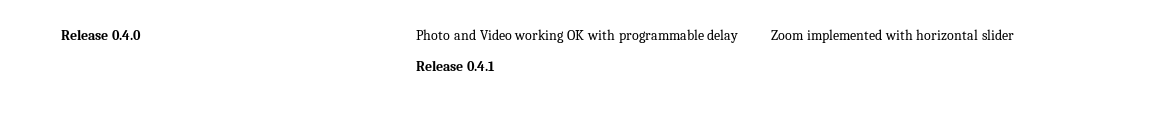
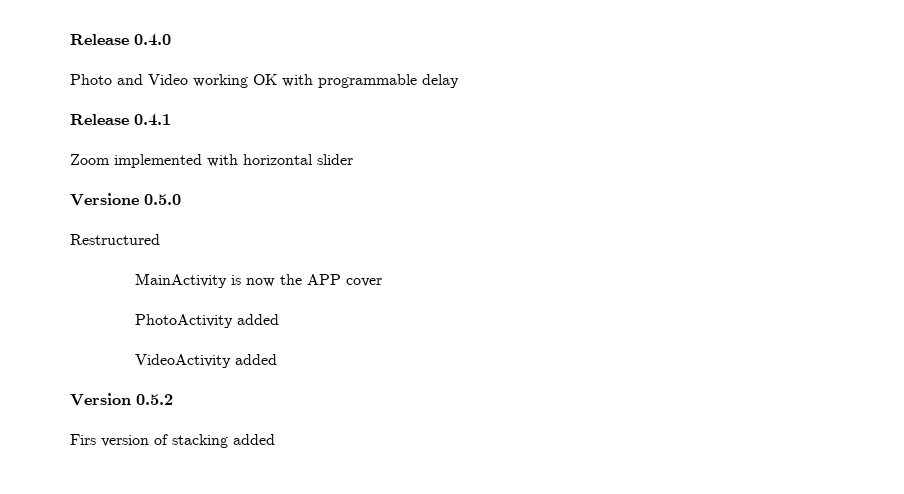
+ Versione 0.5.0
+ Restructured
+ MainActivity is now the APP cover
+ PhotoActivity added
+ VideoActivity added
+ Version 0.5.2
+ Firs version of stacking added

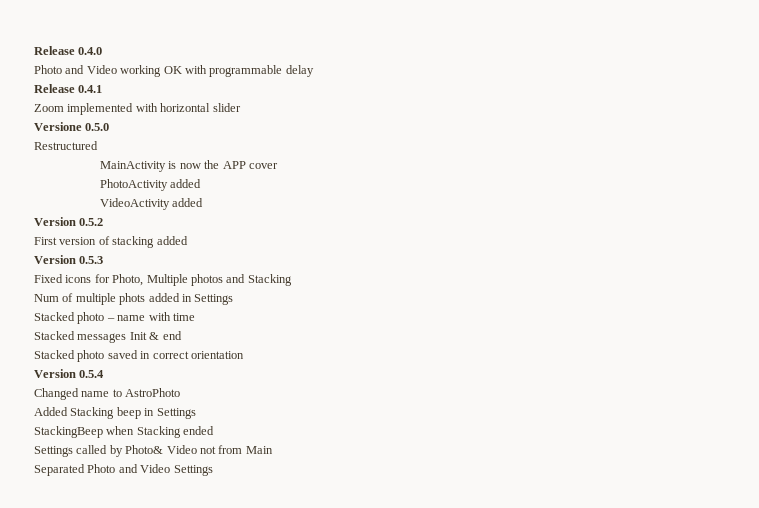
- Firs version of stacking added
+ First version of stacking added
+ Version 0.5.3
+ Fixed icons for Photo, Multiple photos and Stacking
+ Num of multiple phots added in Settings
+ Stacked photo – name with time
+ Stacked messages Init & end
+ Stacked photo saved in correct orientation
+ Version 0.5.4
+ Changed name to AstroPhoto
+ Added Stacking beep in Settings
+ StackingBeep when Stacking ended
+ Settings called by Photo& Video not from Main
+ Separated Photo and Video Settings

